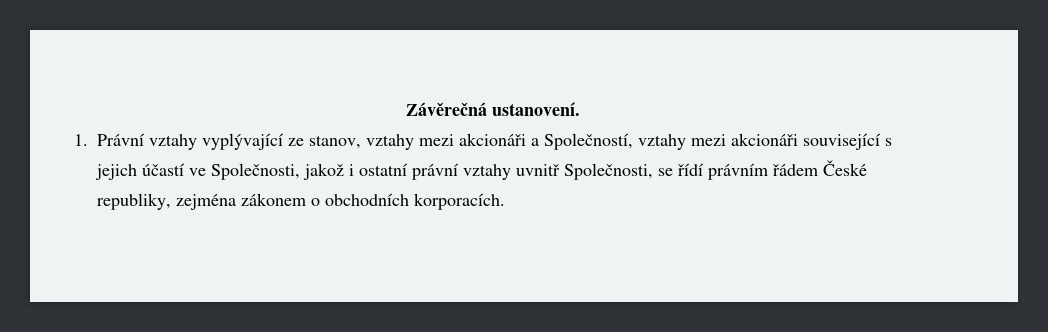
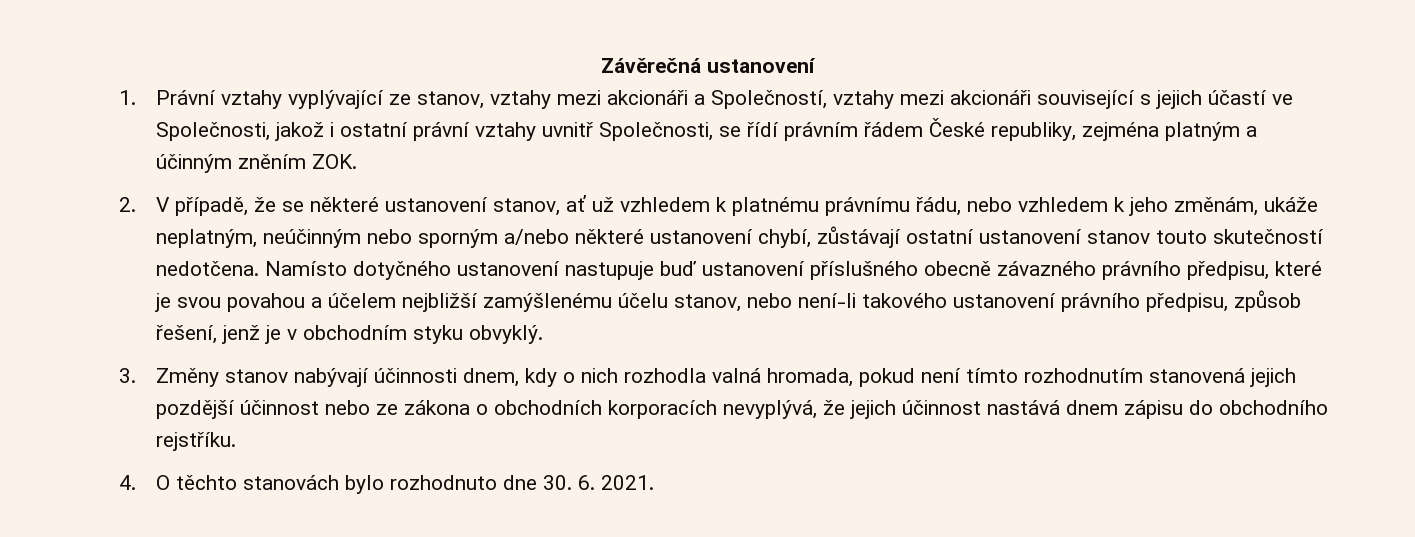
- Závěrečná ustanovení.
+ Závěrečná ustanovení
- 1. Právní vztahy vyplývající ze stanov, vztahy mezi akcionáři a Společností, vztahy mezi akcionáři související s jejich účastí ve Společnosti, jakož i ostatní právní vztahy uvnitř Společnosti, se řídí právním řádem České republiky, zejména zákonem o obchodních korporacích.
+ 1. Právní vztahy vyplývající ze stanov, vztahy mezi akcionáři a Společností, vztahy mezi akcionáři související s jejich účastí ve Společnosti, jakož i ostatní právní vztahy uvnitř Společnosti, se řídí právním řádem České republiky, zejména platným a účinným zněním ZOK.
+ 2. V případě, že se některé ustanovení stanov, ať už vzhledem k platnému právnímu řádu, nebo vzhledem k jeho změnám, ukáže neplatným, neúčinným nebo sporným a/nebo některé ustanovení chybí, zůstávají ostatní ustanovení stanov touto skutečností nedotčena. Namísto dotyčného ustanovení nastupuje buď ustanovení příslušného obecně závazného právního předpisu, které je svou povahou a účelem nejbližší zamýšlenému účelu stanov, nebo není-li takového ustanovení právního předpisu, způsob řešení, jenž je v obchodním styku obvyklý.
+ 3. Změny stanov nabývají účinnosti dnem, kdy o nich rozhodla valná hromada, pokud není tímto rozhodnutím stanovená jejich pozdější účinnost nebo ze zákona o obchodních korporacích nevyplývá, že jejich účinnost nastává dnem zápisu do obchodního rejstříku.
+ 4. O těchto stanovách bylo rozhodnuto dne 30. 6. 2021.

